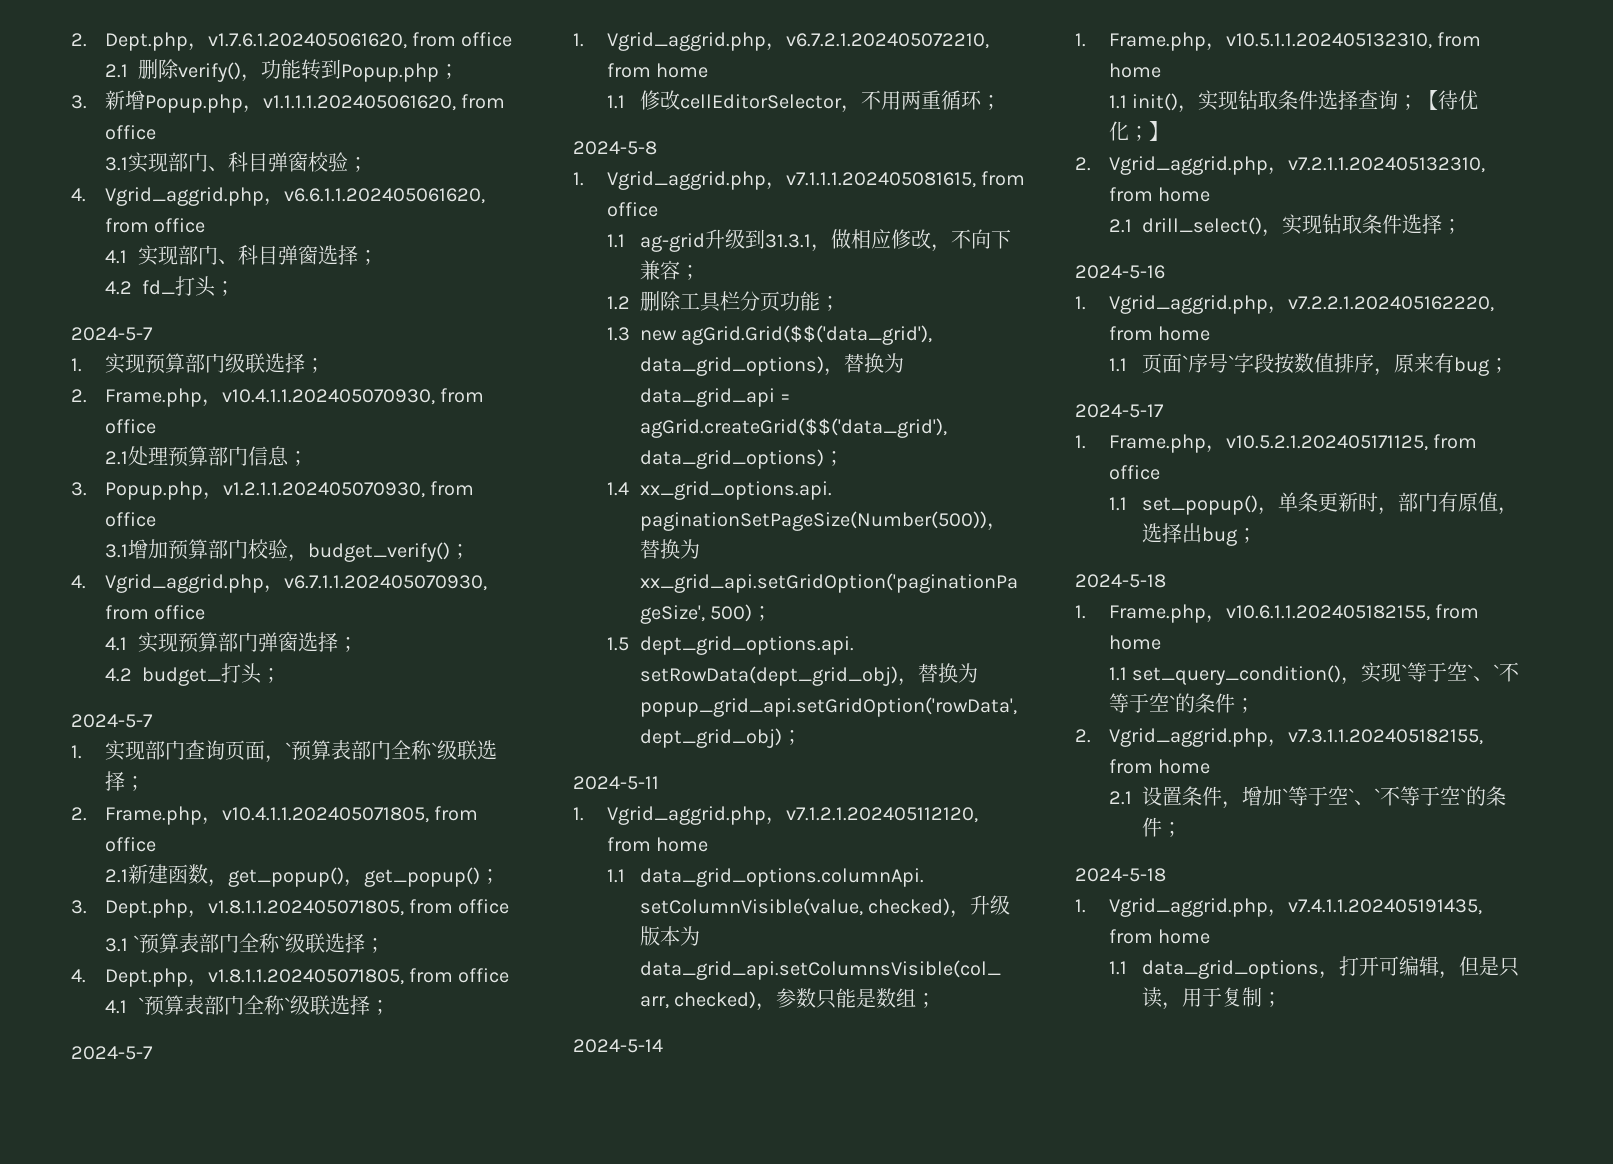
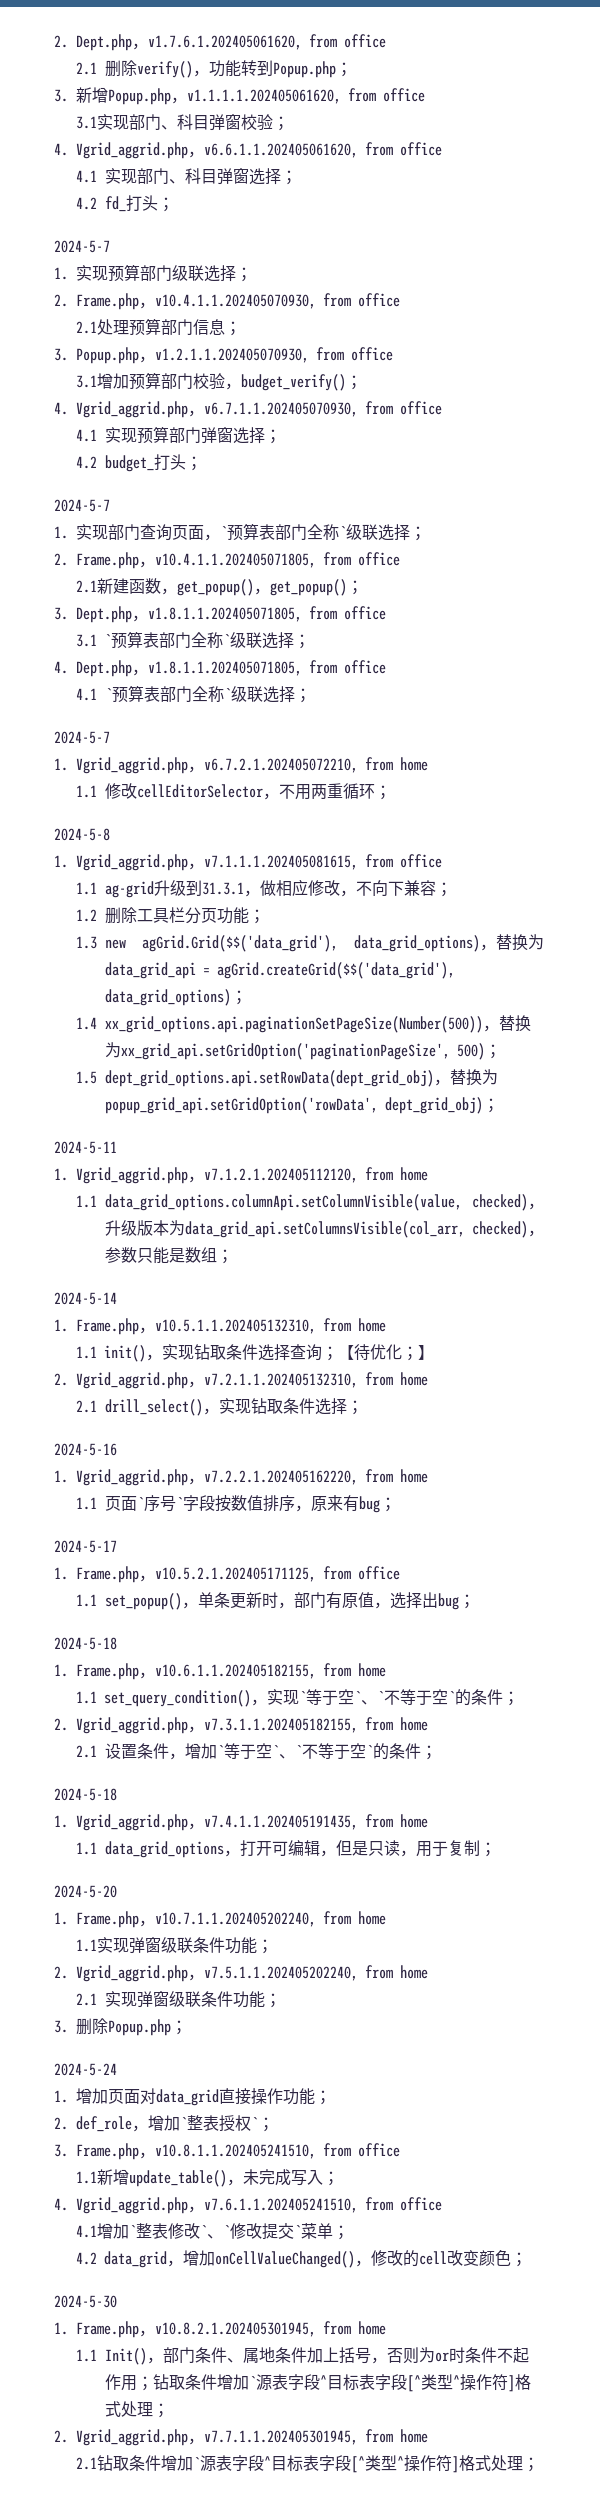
+ 2024-5-20
+ 1. Frame.php，v10.7.1.1.202405202240, from home
+ 1.1实现弹窗级联条件功能；
+ 2. Vgrid_aggrid.php，v7.5.1.1.202405202240, from home
+ 2.1实现弹窗级联条件功能；
+ 3.删除Popup.php；
+ 2024-5-24
+ 1.增加页面对data_grid直接操作功能；
+ 2. def_role，增加`整表授权`；
+ 3. Frame.php，v10.8.1.1.202405241510, from office
+ 1.1新增update_table()，未完成写入；
+ 4. Vgrid_aggrid.php，v7.6.1.1.202405241510, from office
+ 4.1增加`整表修改`、`修改提交`菜单；
+ 4.2 data_grid，增加onCellValueChanged()，修改的cell改变颜色；
+ 2024-5-30
+ 1. Frame.php，v10.8.2.1.202405301945, from home
+ 1.1 Init()，部门条件、属地条件加上括号，否则为or时条件不起作用；钻取条件增加`源表字段^目标表字段[^类型^操作符]格式处理；
+ 2. Vgrid_aggrid.php，v7.7.1.1.202405301945, from home
+ 2.1钻取条件增加`源表字段^目标表字段[^类型^操作符]格式处理；

